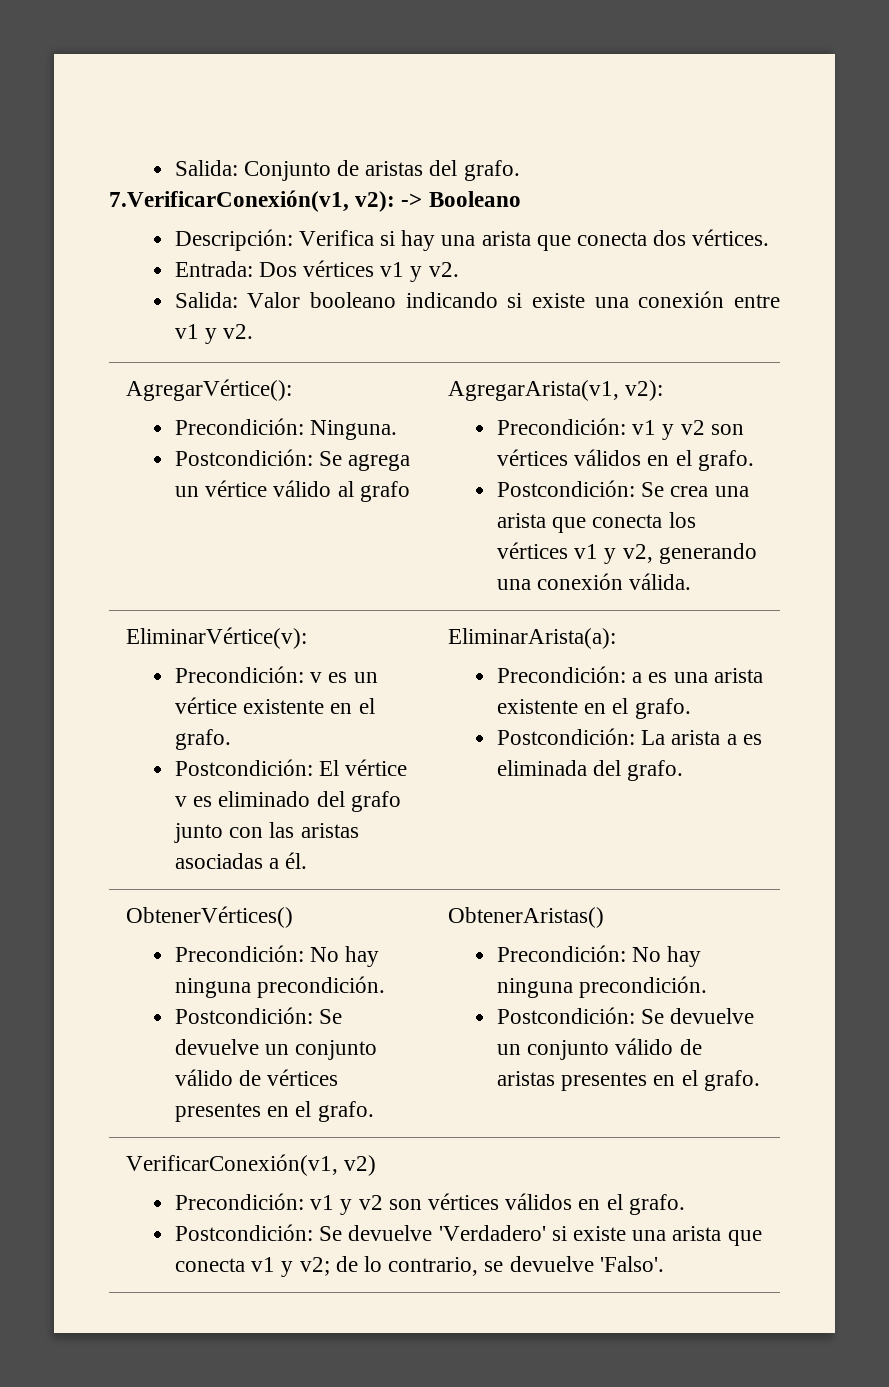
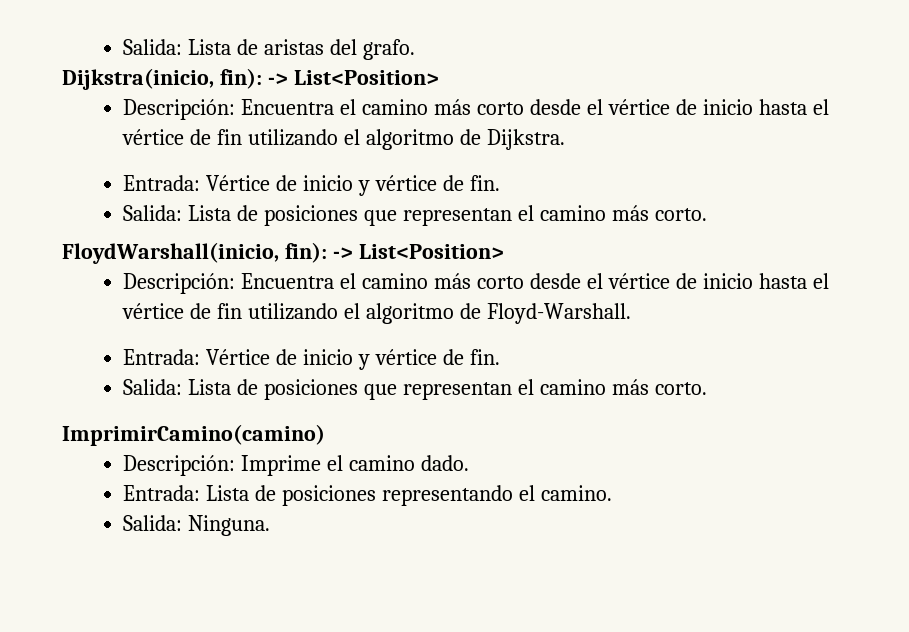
- Salida: Conjunto de aristas del grafo.
+ Salida: Lista de aristas del grafo.
- 7.VerificarConexión(v1, v2): -> Booleano
- Descripción: Verifica si hay una arista que conecta dos vértices.
- Entrada: Dos vértices v1 y v2.
- Salida: Valor booleano indicando si existe una conexión entre v1 y v2.
- AgregarVértice():
- Precondición: Ninguna.
- Postcondición: Se agrega un vértice válido al grafo | AgregarArista(v1, v2):
- Precondición: v1 y v2 son vértices válidos en el grafo.
- Postcondición: Se crea una arista que conecta los vértices v1 y v2, generando una conexión válida.
- EliminarVértice(v):
- Precondición: v es un vértice existente en el grafo.
- Postcondición: El vértice v es eliminado del grafo junto con las aristas asociadas a él. | EliminarArista(a):
- Precondición: a es una arista existente en el grafo.
- Postcondición: La arista a es eliminada del grafo.
- ObtenerVértices()
- Precondición: No hay ninguna precondición.
- Postcondición: Se devuelve un conjunto válido de vértices presentes en el grafo. | ObtenerAristas()
- Precondición: No hay ninguna precondición.
- Postcondición: Se devuelve un conjunto válido de aristas presentes en el grafo.
- VerificarConexión(v1, v2)
- Precondición: v1 y v2 son vértices válidos en el grafo.
- Postcondición: Se devuelve 'Verdadero' si existe una arista que conecta v1 y v2; de lo contrario, se devuelve 'Falso'.
+ Dijkstra(inicio, fin): -> List<Position>
+ Descripción: Encuentra el camino más corto desde el vértice de inicio hasta el vértice de fin utilizando el algoritmo de Dijkstra.
+ Entrada: Vértice de inicio y vértice de fin.
+ Salida: Lista de posiciones que representan el camino más corto.
+ FloydWarshall(inicio, fin): -> List<Position>
+ Descripción: Encuentra el camino más corto desde el vértice de inicio hasta el vértice de fin utilizando el algoritmo de Floyd-Warshall.
+ Entrada: Vértice de inicio y vértice de fin.
+ Salida: Lista de posiciones que representan el camino más corto.
+ ImprimirCamino(camino)
+ Descripción: Imprime el camino dado.
+ Entrada: Lista de posiciones representando el camino.
+ Salida: Ninguna.

